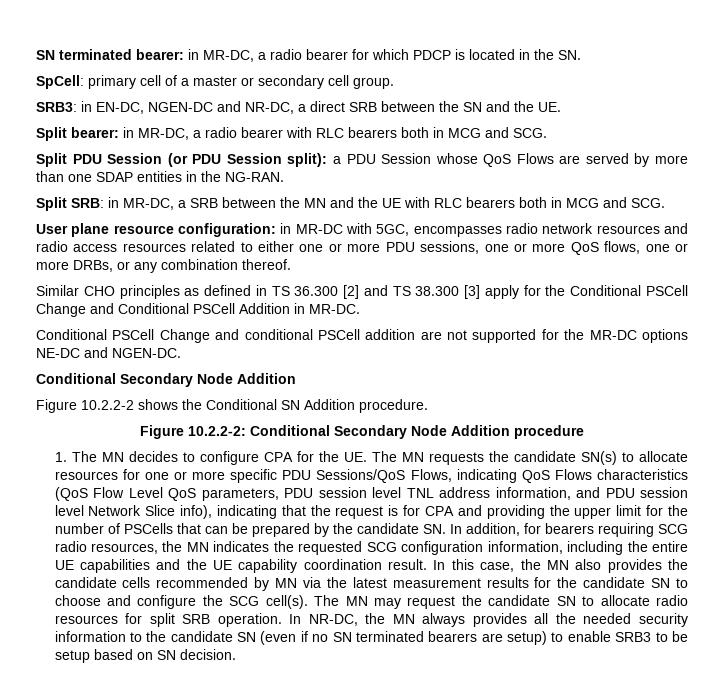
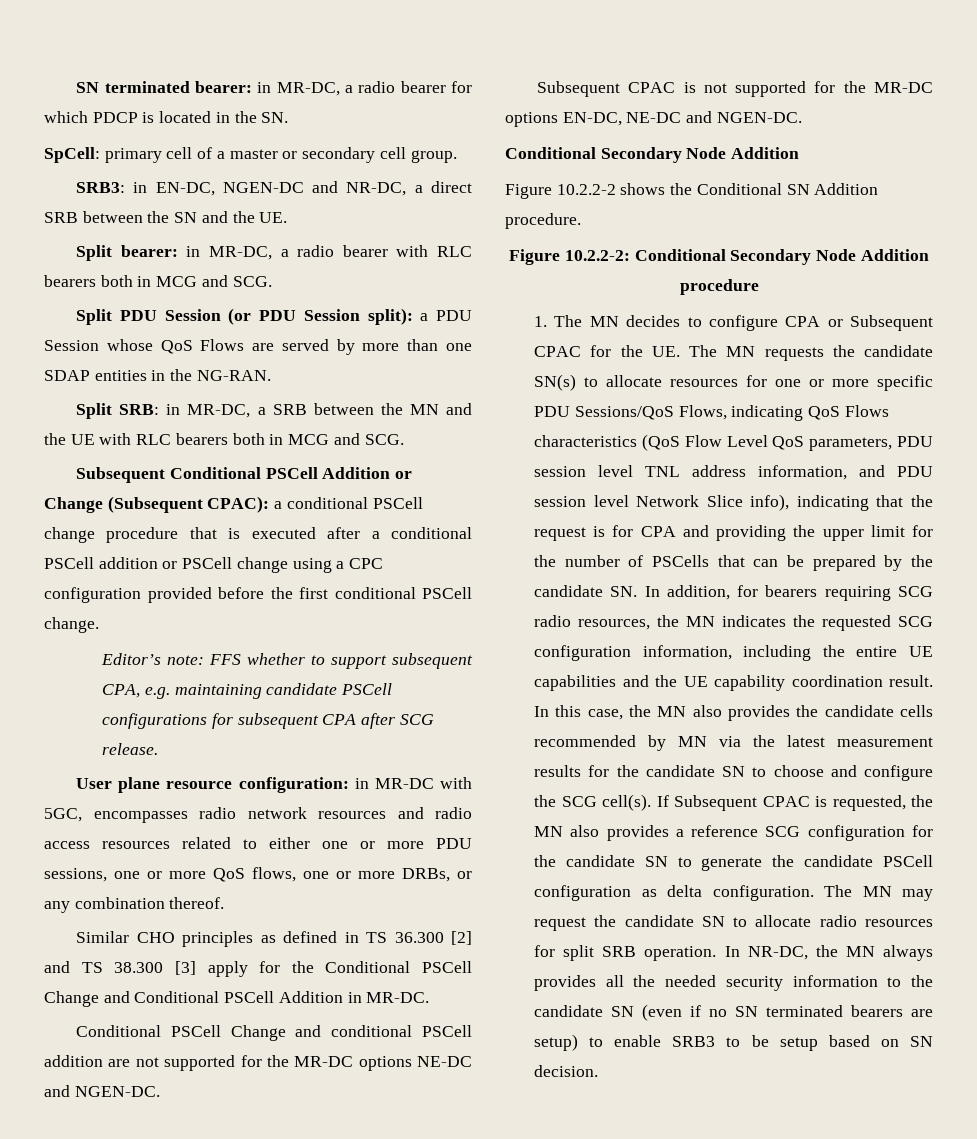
+ Subsequent Conditional PSCell Addition or Change (Subsequent CPAC): a conditional PSCell change procedure that is executed after a conditional PSCell addition or PSCell change using a CPC configuration provided before the first conditional PSCell change.
+ Editor’s note: FFS whether to support subsequent CPA, e.g. maintaining candidate PSCell configurations for subsequent CPA after SCG release.
+ Subsequent CPAC is not supported for the MR-DC options EN-DC, NE-DC and NGEN-DC.
- 1. The MN decides to configure CPA for the UE. The MN requests the candidate SN(s) to allocate resources for one or more specific PDU Sessions/QoS Flows, indicating QoS Flows characteristics (QoS Flow Level QoS parameters, PDU session level TNL address information, and PDU session level Network Slice info), indicating that the request is for CPA and providing the upper limit for the number of PSCells that can be prepared by the candidate SN. In addition, for bearers requiring SCG radio resources, the MN indicates the requested SCG configuration information, including the entire UE capabilities and the UE capability coordination result.
+ 1. The MN decides to configure CPA or Subsequent CPAC for the UE. The MN requests the candidate SN(s) to allocate resources for one or more specific PDU Sessions/QoS Flows, indicating QoS Flows characteristics (QoS Flow Level QoS parameters, PDU session level TNL address information, and PDU session level Network Slice info), indicating that the request is for CPA and providing the upper limit for the number of PSCells that can be prepared by the candidate SN. In addition, for bearers requiring SCG radio resources, the MN indicates the requested SCG configuration information, including the entire UE capabilities and the UE capability coordination result.
+ If Subsequent CPAC is requested, the MN also provides a reference SCG configuration for the candidate SN to generate the candidate PSCell configuration as delta configuration.

